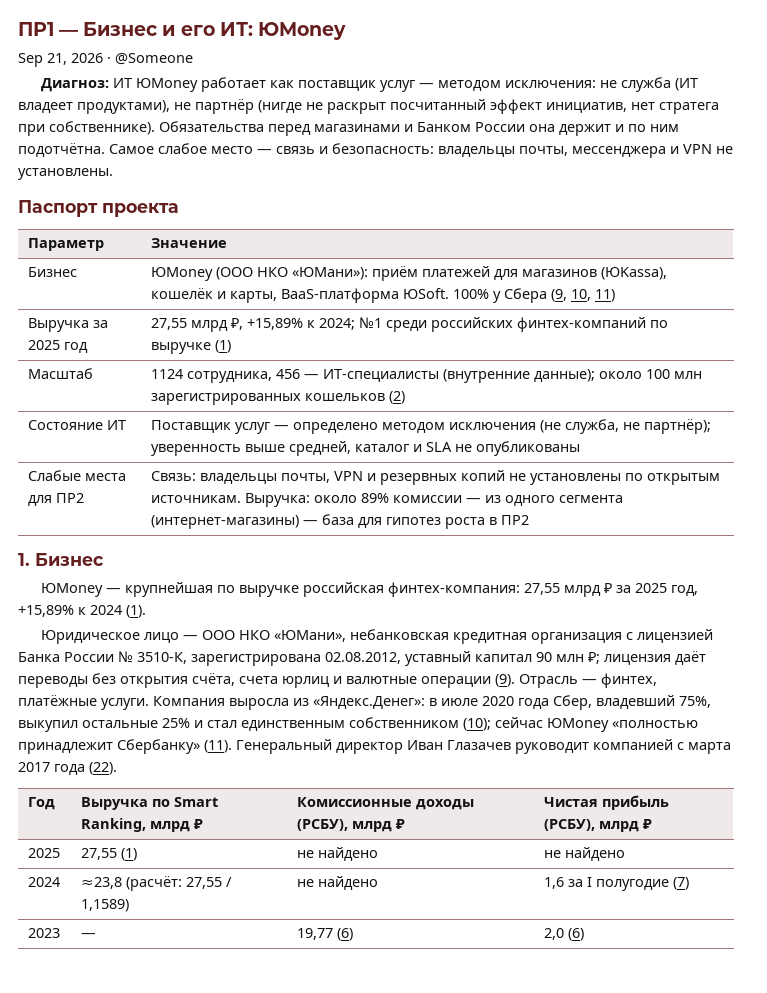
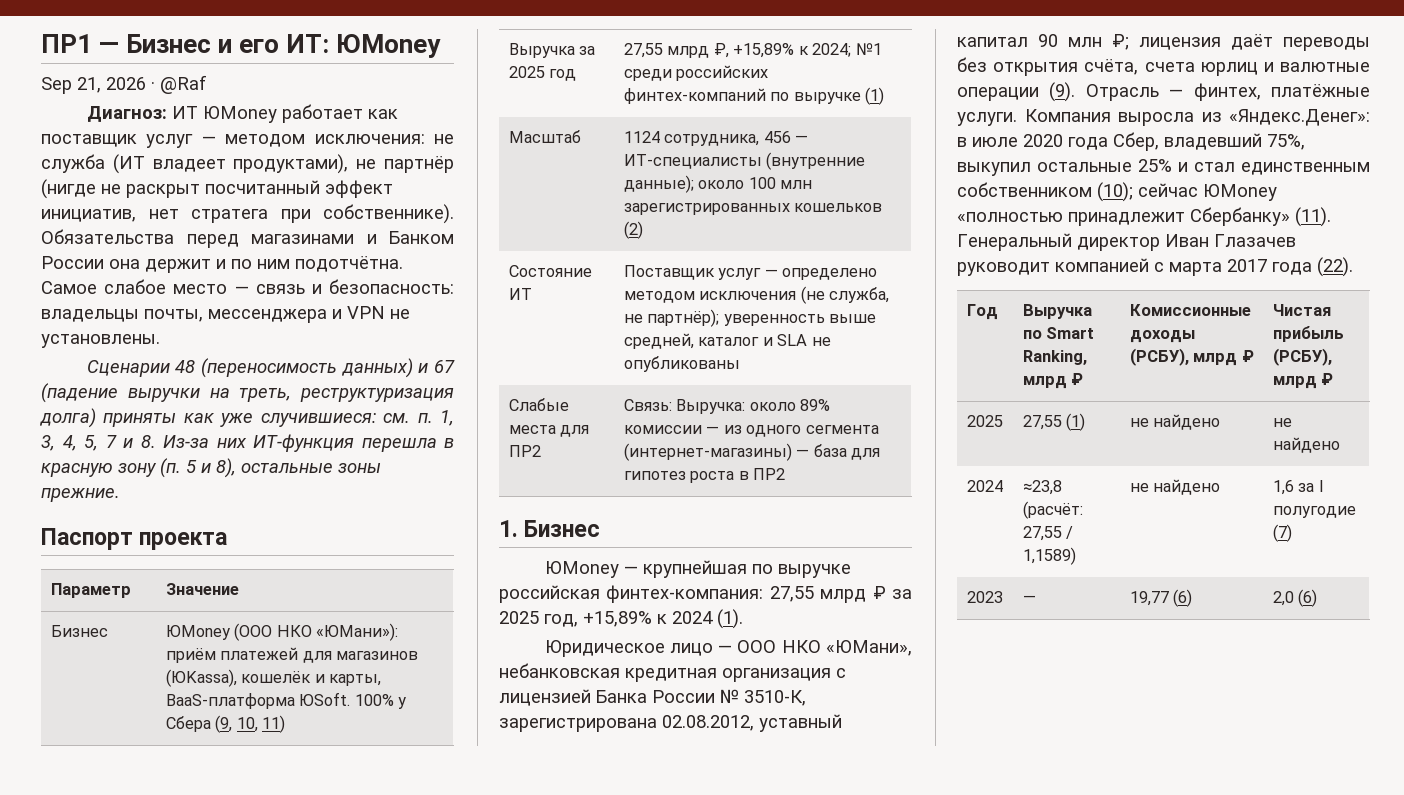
- Sep 21, 2026 · @Someone
+ Sep 21, 2026 · @Raf
+ Сценарии 48 (переносимость данных) и 67 (падение выручки на треть, реструктуризация долга) приняты как уже случившиеся: см. п. 1, 3, 4, 5, 7 и 8. Из-за них ИТ-функция перешла в красную зону (п. 5 и 8), остальные зоны прежние.
- Слабые места для ПР2 | Связь: владельцы почты, VPN и резервных копий не установлены по открытым источникам. Выручка: около 89% комиссии — из одного сегмента (интернет-магазины) — база для гипотез роста в ПР2
+ Слабые места для ПР2 | Связь: Выручка: около 89% комиссии — из одного сегмента (интернет-магазины) — база для гипотез роста в ПР2

